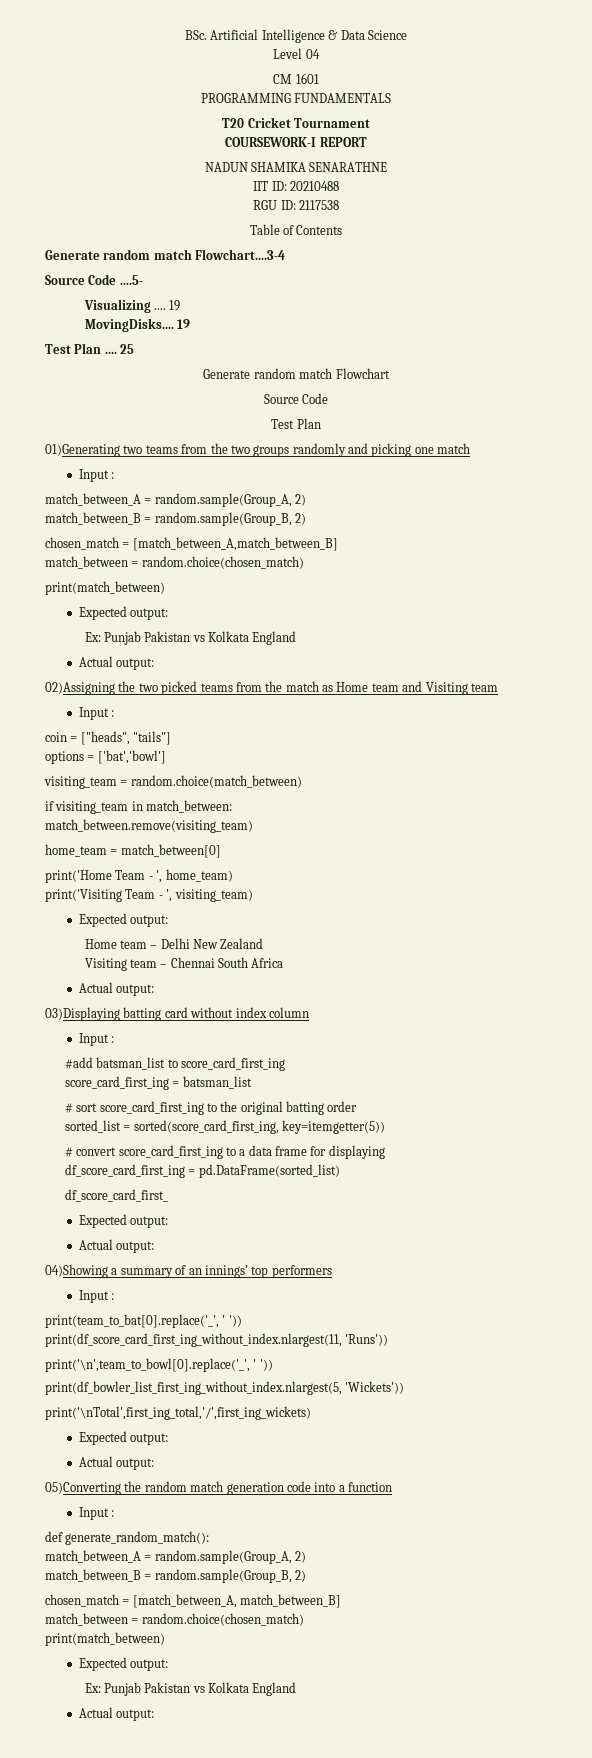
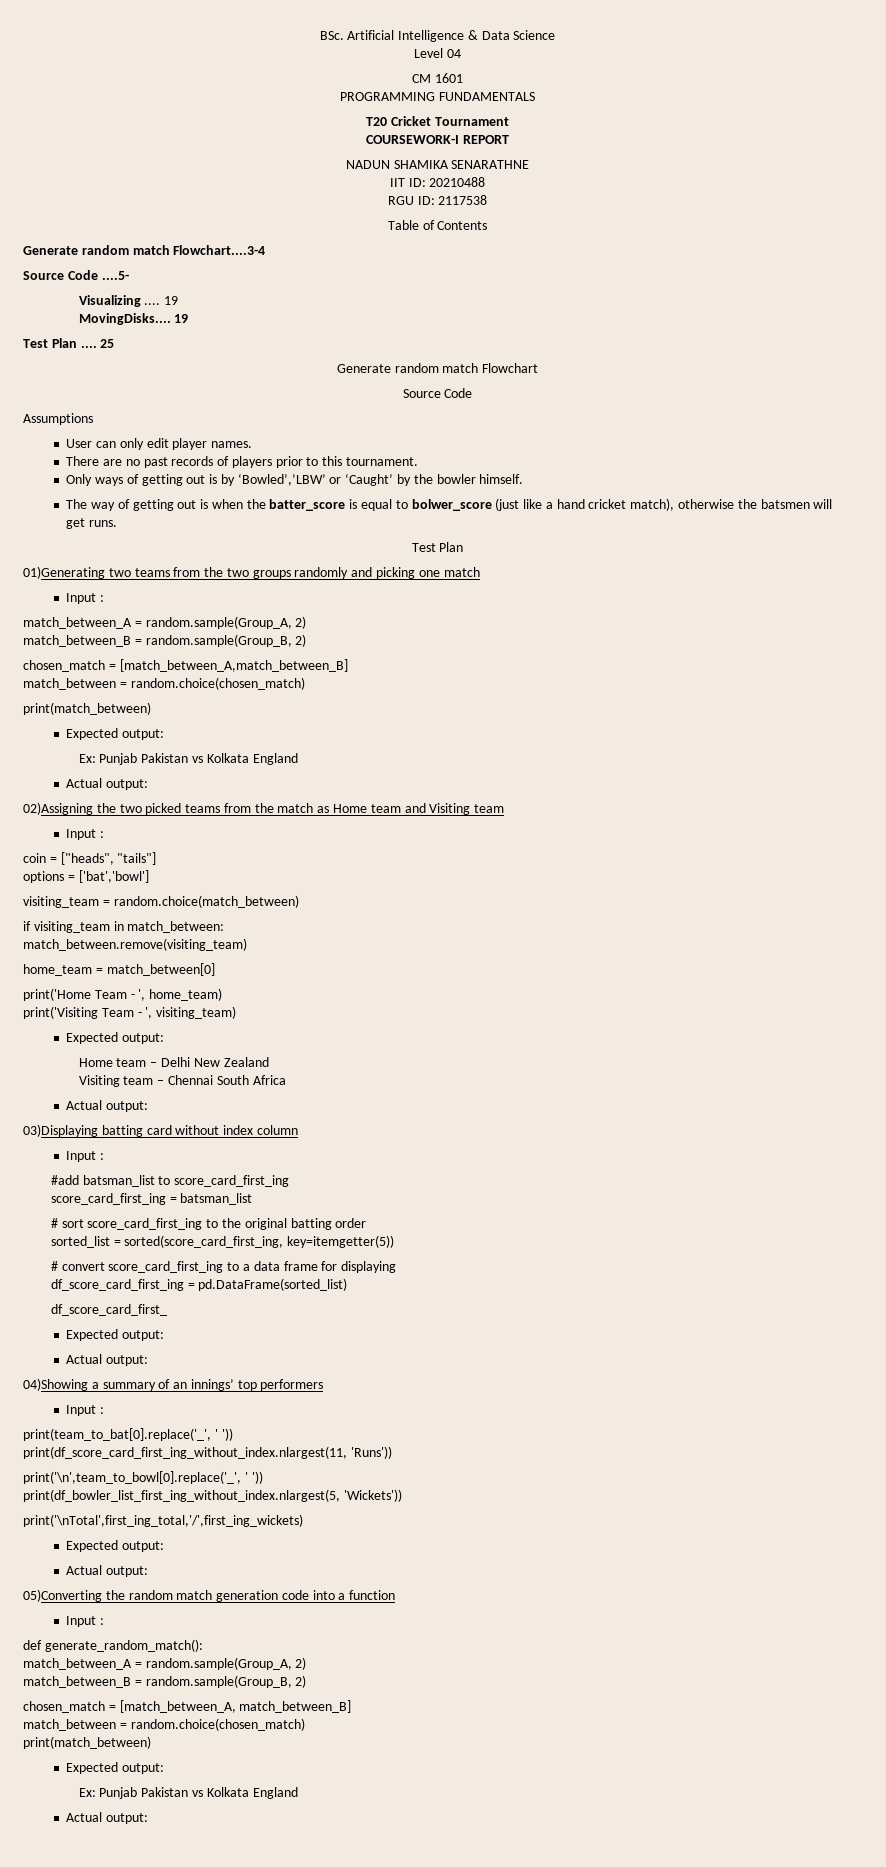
+ Assumptions
+ User can only edit player names.
+ There are no past records of players prior to this tournament.
+ Only ways of getting out is by ‘Bowled’,’LBW’ or ‘Caught’ by the bowler himself.
+ The way of getting out is when the batter_score is equal to bolwer_score (just like a hand cricket match), otherwise the batsmen will get runs.

